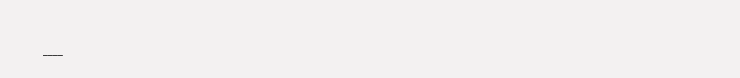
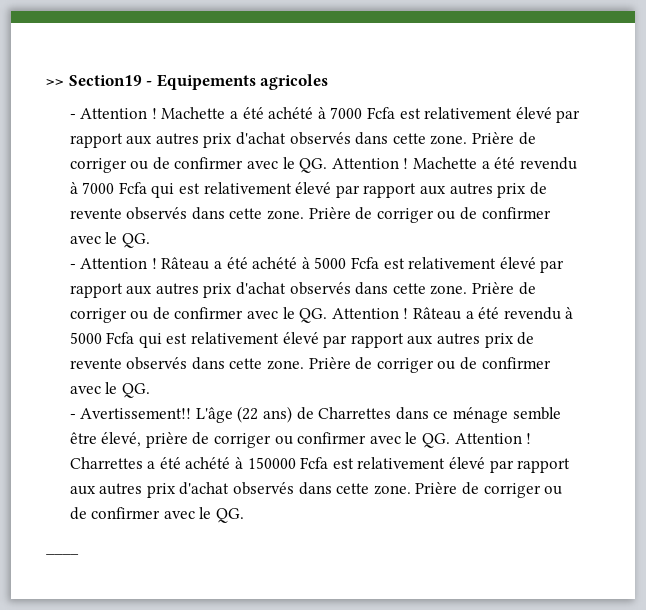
+ >> Section19 - Equipements agricoles
+ - Attention ! Machette a été achété à 7000 Fcfa est relativement élevé par rapport aux autres prix d'achat observés dans cette zone. Prière de corriger ou de confirmer avec le QG. Attention ! Machette a été revendu à 7000 Fcfa qui est relativement élevé par rapport aux autres prix de revente observés dans cette zone. Prière de corriger ou de confirmer avec le QG.
+ - Attention ! Râteau a été achété à 5000 Fcfa est relativement élevé par rapport aux autres prix d'achat observés dans cette zone. Prière de corriger ou de confirmer avec le QG. Attention ! Râteau a été revendu à 5000 Fcfa qui est relativement élevé par rapport aux autres prix de revente observés dans cette zone. Prière de corriger ou de confirmer avec le QG.
+ - Avertissement!! L'âge (22 ans) de Charrettes dans ce ménage semble être élevé, prière de corriger ou confirmer avec le QG. Attention ! Charrettes a été achété à 150000 Fcfa est relativement élevé par rapport aux autres prix d'achat observés dans cette zone. Prière de corriger ou de confirmer avec le QG.

